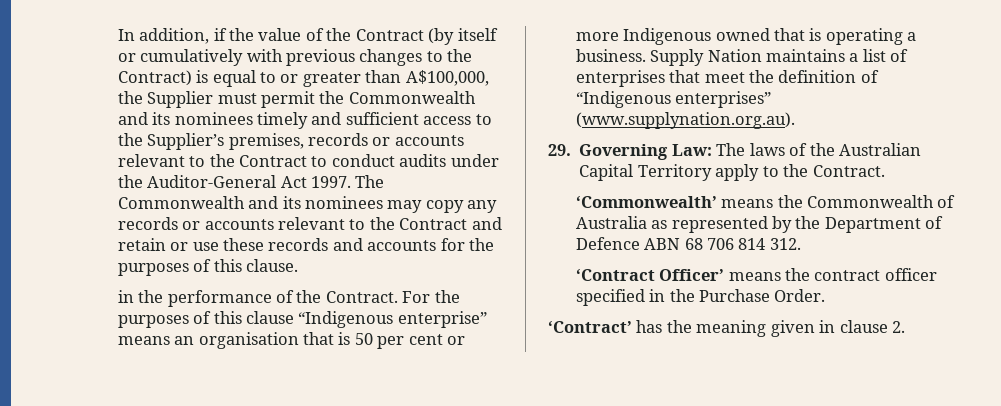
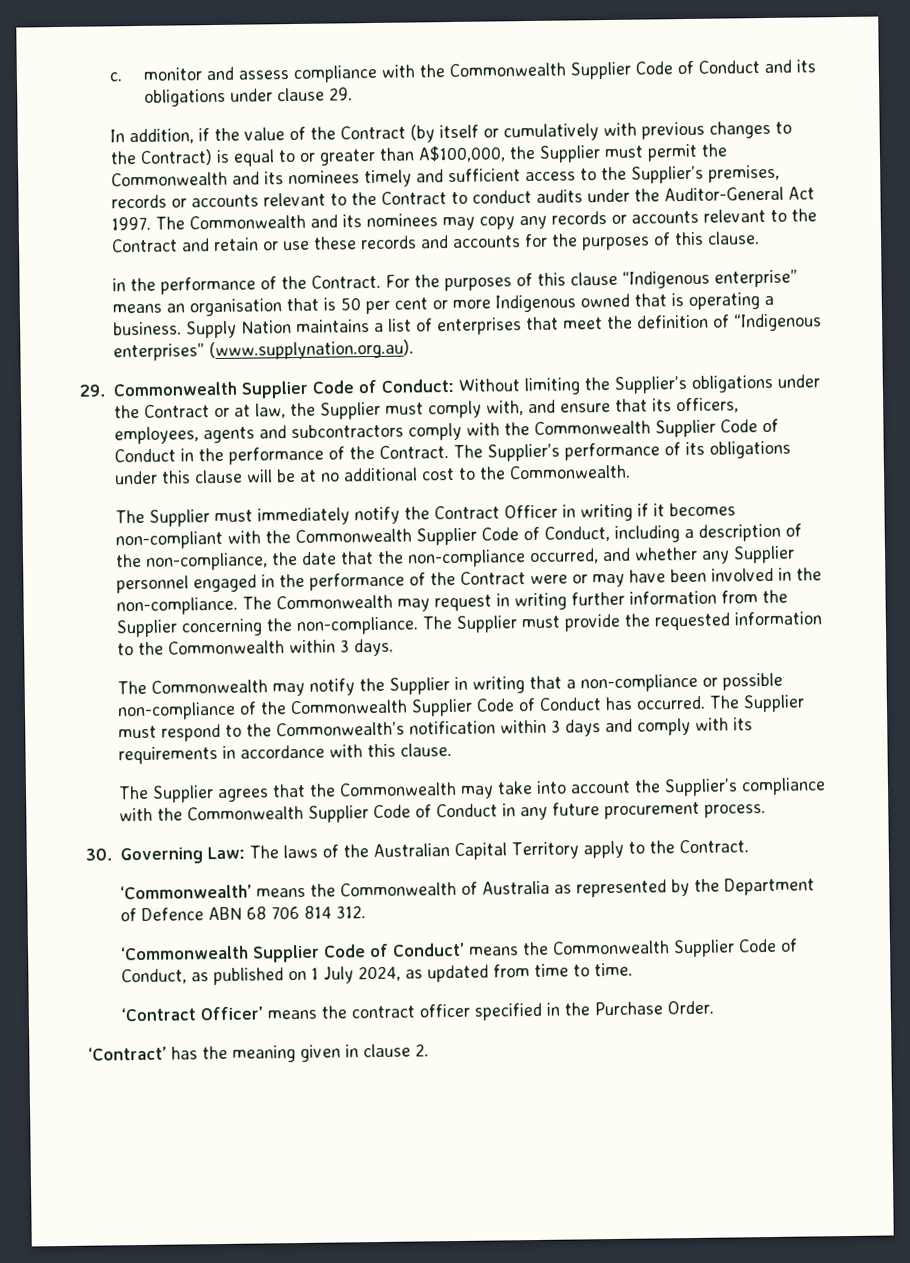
+ c. monitor and assess compliance with the Commonwealth Supplier Code of Conduct and its obligations under clause 29.
- 29. Governing Law: The laws of the Australian Capital Territory apply to the Contract.
+ 29. Commonwealth Supplier Code of Conduct: Without limiting the Supplier’s obligations under the Contract or at law, the Supplier must comply with, and ensure that its officers, employees, agents and subcontractors comply with the Commonwealth Supplier Code of Conduct in the performance of the Contract. The Supplier’s performance of its obligations under this clause will be at no additional cost to the Commonwealth.
+ The Supplier must immediately notify the Contract Officer in writing if it becomes non-compliant with the Commonwealth Supplier Code of Conduct, including a description of the non-compliance, the date that the non-compliance occurred, and whether any Supplier personnel engaged in the performance of the Contract were or may have been involved in the non-compliance. The Commonwealth may request in writing further information from the Supplier concerning the non-compliance. The Supplier must provide the requested information to the Commonwealth within 3 days.
+ The Commonwealth may notify the Supplier in writing that a non-compliance or possible non-compliance of the Commonwealth Supplier Code of Conduct has occurred. The Supplier must respond to the Commonwealth’s notification within 3 days and comply with its requirements in accordance with this clause.
+ The Supplier agrees that the Commonwealth may take into account the Supplier’s compliance with the Commonwealth Supplier Code of Conduct in any future procurement process.
+ 30. Governing Law: The laws of the Australian Capital Territory apply to the Contract.
+ ‘Commonwealth Supplier Code of Conduct’ means the Commonwealth Supplier Code of Conduct, as published on 1 July 2024, as updated from time to time.

